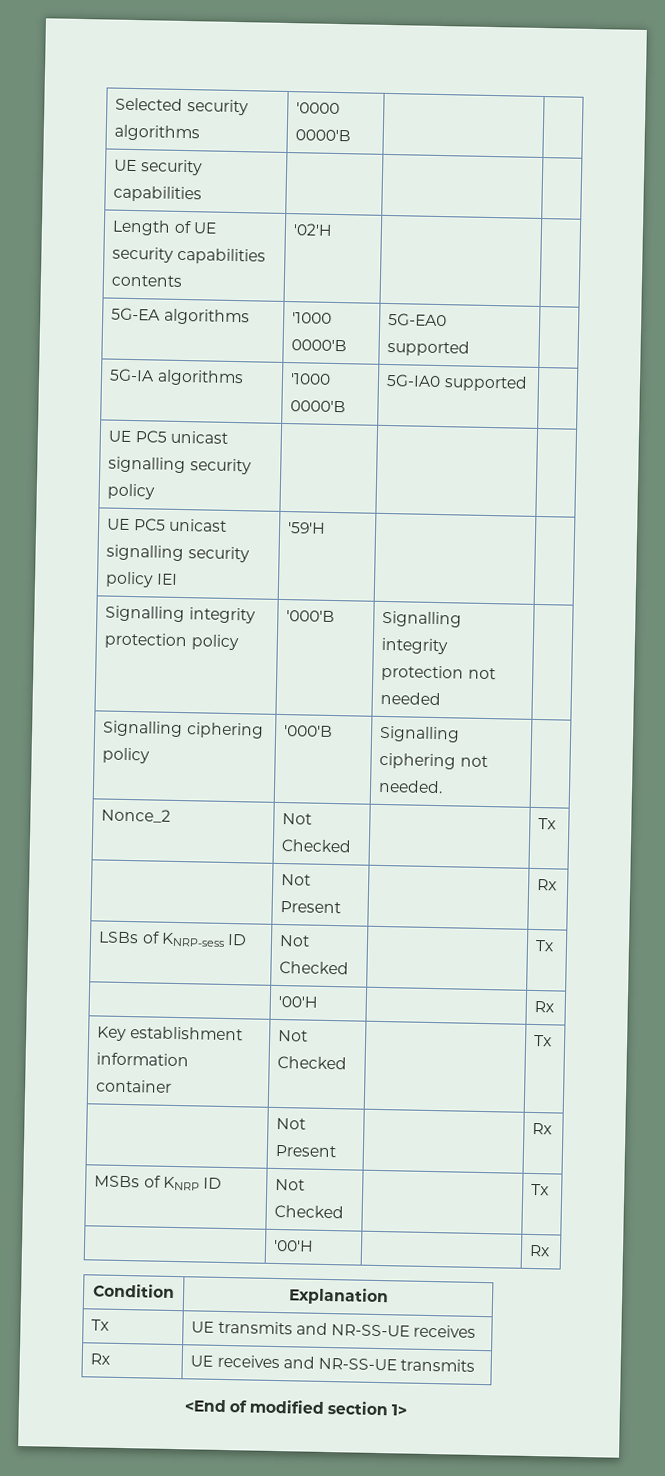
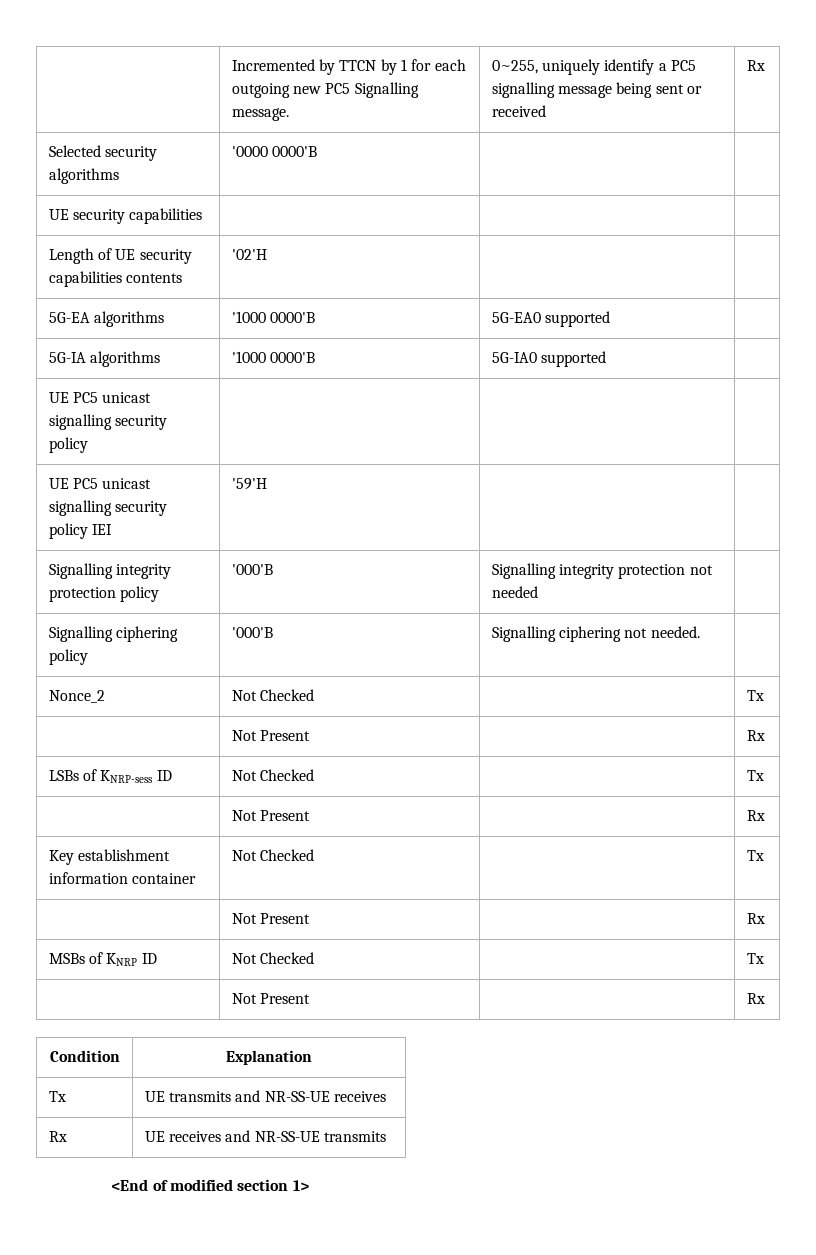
+ | Incremented by TTCN by 1 for each outgoing new PC5 Signalling message. | 0~255, uniquely identify a PC5 signalling message being sent or received | Rx
  LSBs of KNRP-sess ID | Not Checked | | Tx
- | '00'H | | Rx
+ | Not Present | | Rx
  MSBs of KNRP ID | Not Checked | | Tx
- | '00'H | | Rx
+ | Not Present | | Rx

